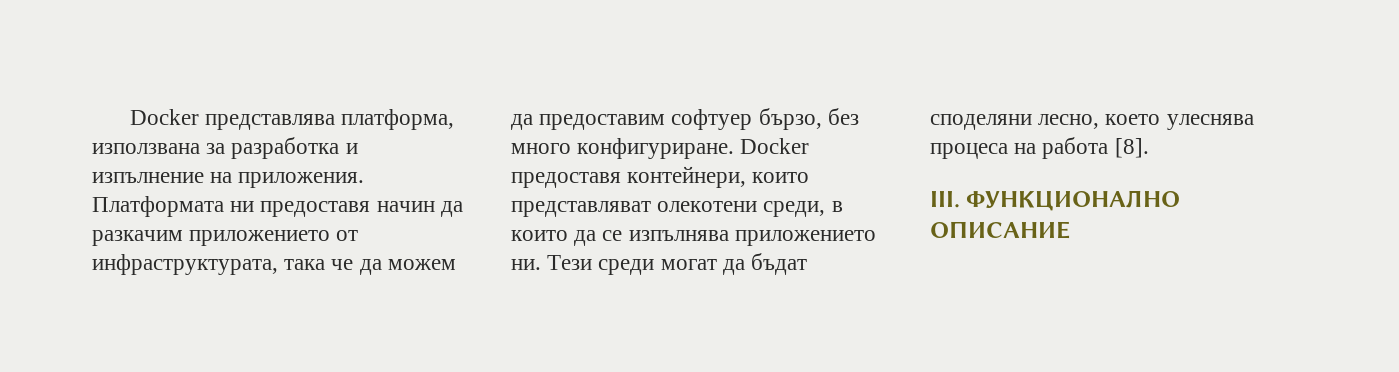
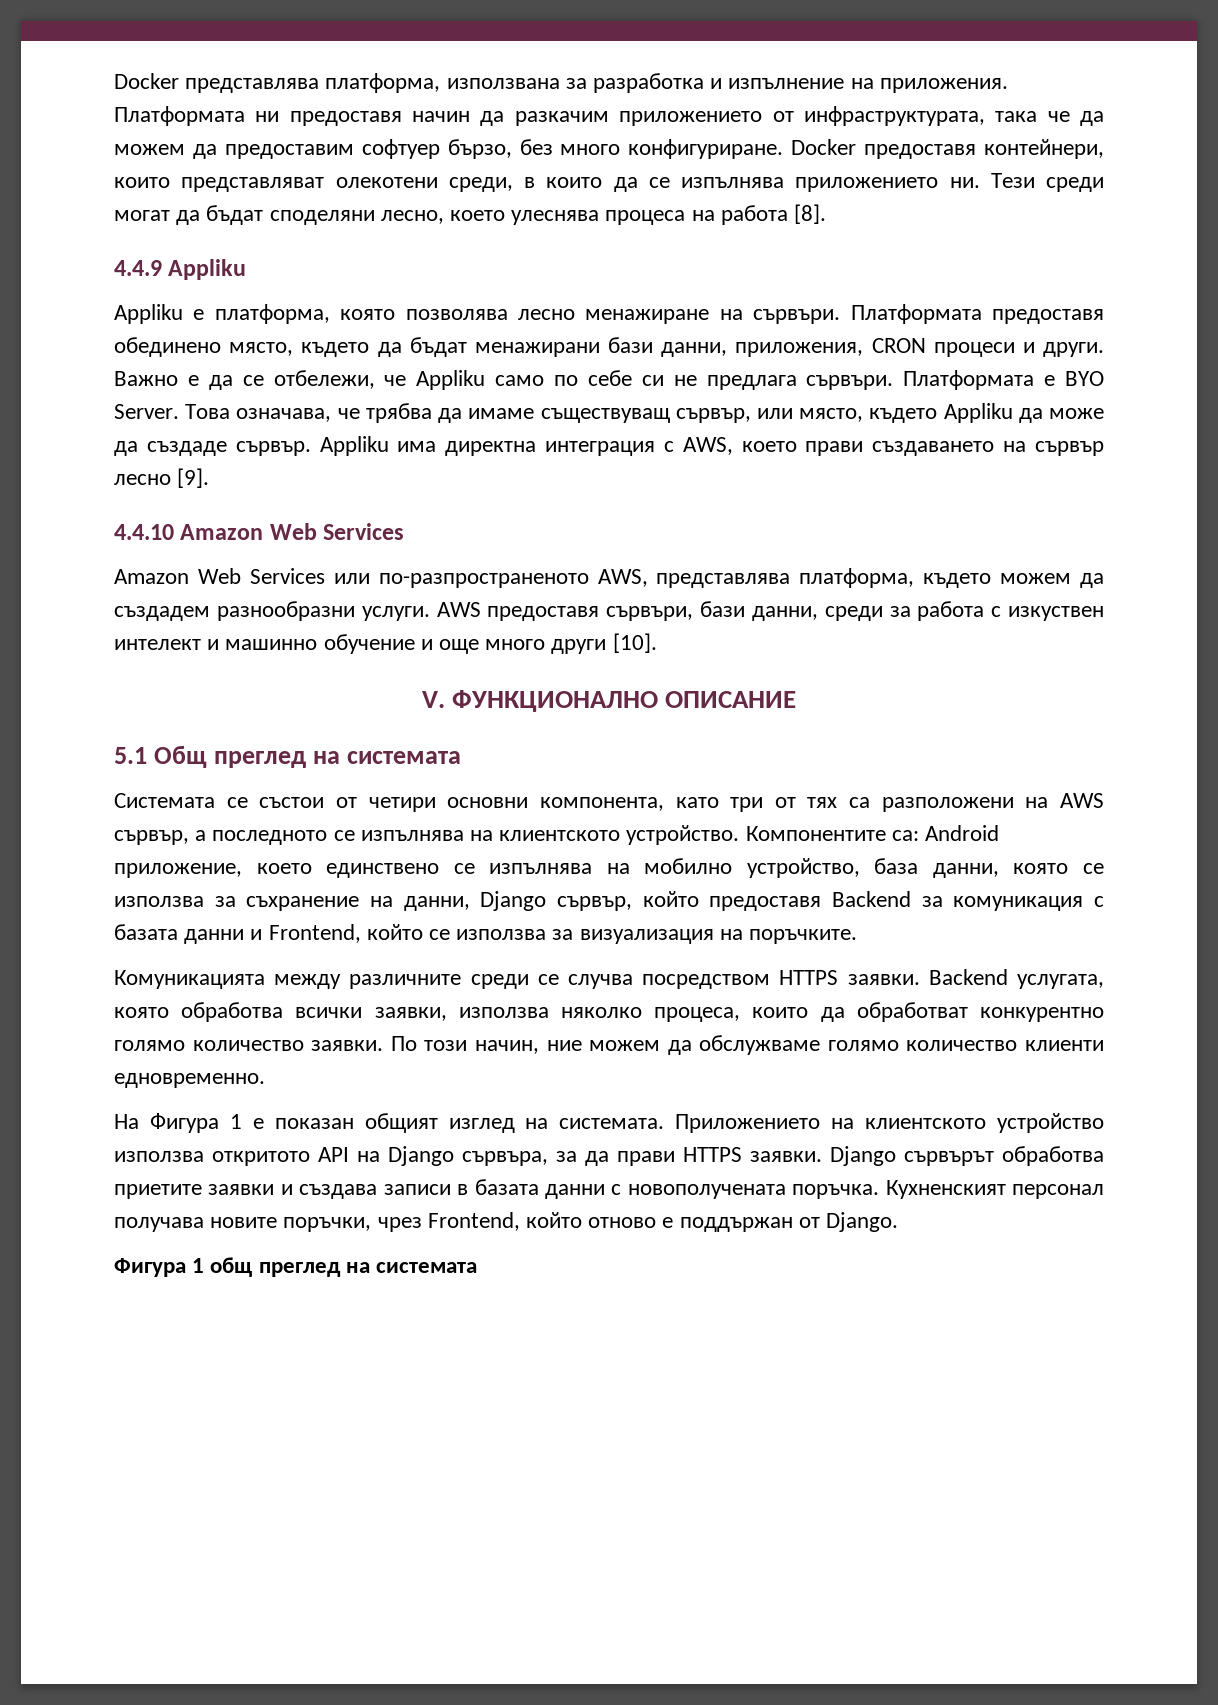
- III. ФУНКЦИОНАЛНО ОПИСАНИЕ
+ 4.4.9 Appliku
+ Appliku е платформа, която позволява лесно менажиране на сървъри. Платформата предоставя обединено място, където да бъдат менажирани бази данни, приложения, CRON процеси и други. Важно е да се отбележи, че Appliku само по себе си не предлага сървъри. Платформата е BYO Server. Това означава, че трябва да имаме съществуващ сървър, или място, където Appliku да може да създаде сървър. Appliku има директна интеграция с AWS, което прави създаването на сървър лесно [9].
+ 4.4.10 Amazon Web Services
+ Amazon Web Services или по-разпространеното AWS, представлява платформа, където можем да създадем разнообразни услуги. AWS предоставя сървъри, бази данни, среди за работа с изкуствен интелект и машинно обучение и още много други [10].
+ V. ФУНКЦИОНАЛНО ОПИСАНИЕ
+ 5.1 Общ преглед на системата
+ Системата се състои от четири основни компонента, като три от тях са разположени на AWS сървър, а последното се изпълнява на клиентското устройство. Компонентите са: Android приложение, което единствено се изпълнява на мобилно устройство, база данни, която се използва за съхранение на данни, Django сървър, който предоставя Backend за комуникация с базата данни и Frontend, който се използва за визуализация на поръчките.
+ Комуникацията между различните среди се случва посредством HTTPS заявки. Backend услугата, която обработва всички заявки, използва няколко процеса, които да обработват конкурентно голямо количество заявки. По този начин, ние можем да обслужваме голямо количество клиенти едновременно.
+ На Фигура 1 е показан общият изглед на системата. Приложението на клиентското устройство използва откритото API на Django сървъра, за да прави HTTPS заявки. Django сървърът обработва приетите заявки и създава записи в базата данни с новополучената поръчка. Кухненският персонал получава новите поръчки, чрез Frontend, който отново е поддържан от Django.
+ Фигура 1 общ преглед на системата

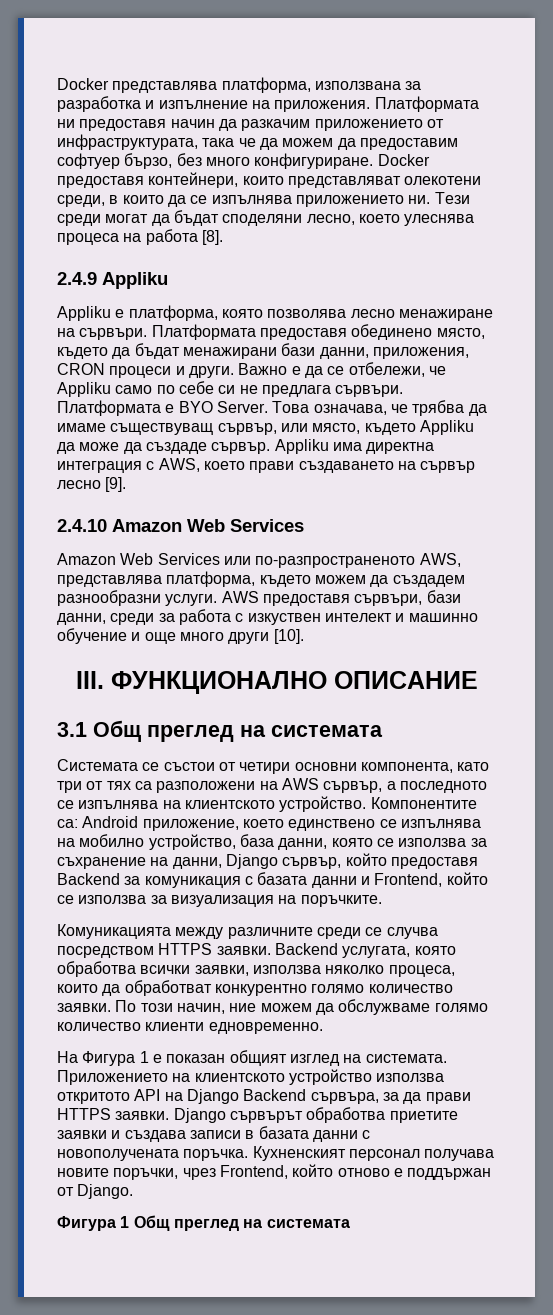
- 4.4.9 Appliku
+ 2.4.9 Appliku
- 4.4.10 Amazon Web Services
+ 2.4.10 Amazon Web Services
- V. ФУНКЦИОНАЛНО ОПИСАНИЕ
+ III. ФУНКЦИОНАЛНО ОПИСАНИЕ
- 5.1 Общ преглед на системата
+ 3.1 Общ преглед на системата
- Приложението на клиентското устройство използва откритото API на Django сървъра, за да прави HTTPS заявки.
+ Приложението на клиентското устройство използва откритото API на Django Backend сървъра, за да прави HTTPS заявки.
- Фигура 1 общ преглед на системата
+ Фигура 1 Общ преглед на системата

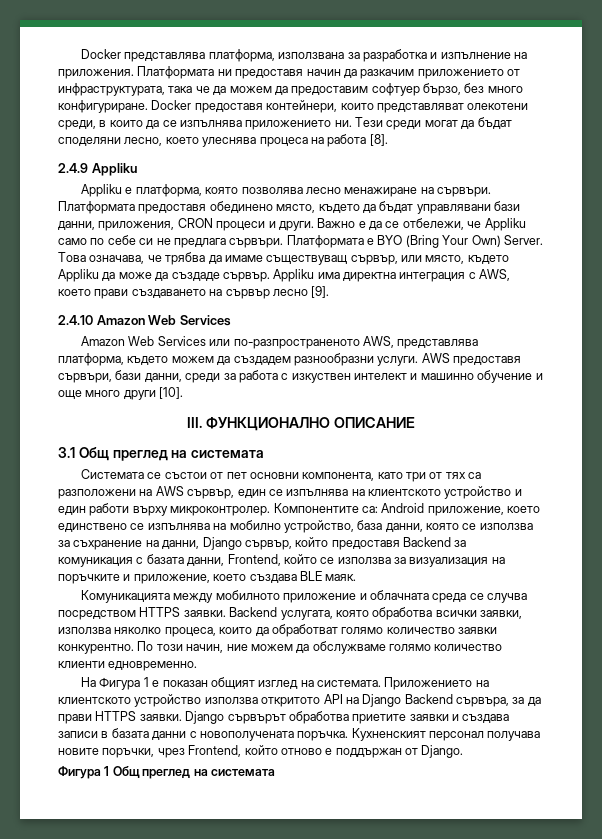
- Платформата предоставя обединено място, където да бъдат менажирани бази данни, приложения, CRON процеси и други.
+ Платформата предоставя обединено място, където да бъдат управлявани бази данни, приложения, CRON процеси и други.
- Платформата е BYO Server.
+ Платформата е BYO (Bring Your Own) Server.
- Системата се състои от четири основни компонента, като три от тях са разположени на AWS сървър, а последното се изпълнява на клиентското устройство.
+ Системата се състои от пет основни компонента, като три от тях са разположени на AWS сървър, един се изпълнява на клиентското устройство и един работи върху микроконтролер.
- Компонентите са: Android приложение, което единствено се изпълнява на мобилно устройство, база данни, която се използва за съхранение на данни, Django сървър, който предоставя Backend за комуникация с базата данни и Frontend, който се използва за визуализация на поръчките.
- Комуникацията между различните среди се случва посредством HTTPS заявки.
+ Компонентите са: Android приложение, което единствено се изпълнява на мобилно устройство, база данни, която се използва за съхранение на данни, Django сървър, който предоставя Backend за комуникация с базата данни, Frontend, който се използва за визуализация на поръчките и приложение, което създава BLE маяк.
+ Комуникацията между мобилното приложение и облачната среда се случва посредством HTTPS заявки.
- Backend услугата, която обработва всички заявки, използва няколко процеса, които да обработват конкурентно голямо количество заявки.
+ Backend услугата, която обработва всички заявки, използва няколко процеса, които да обработват голямо количество заявки конкурентно.

